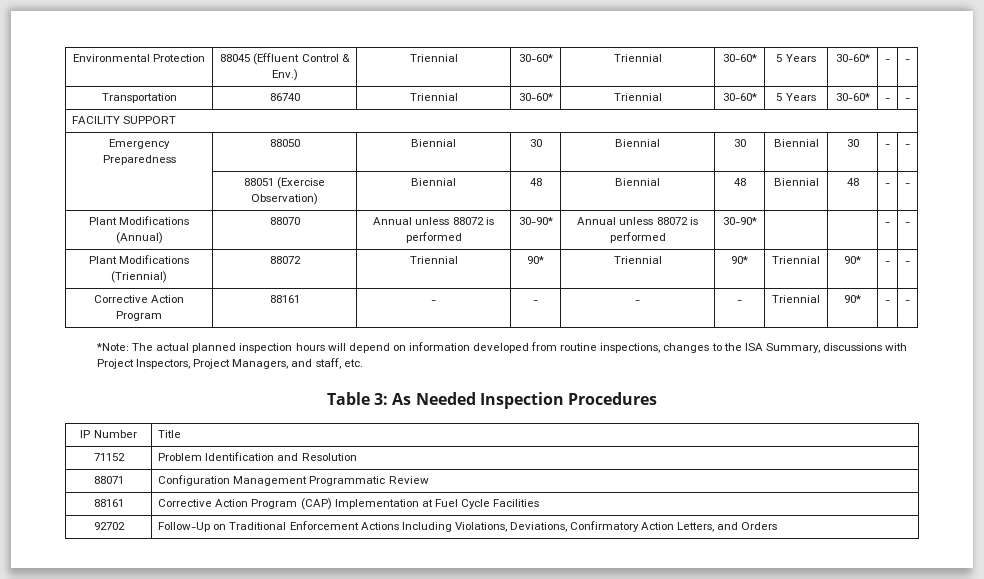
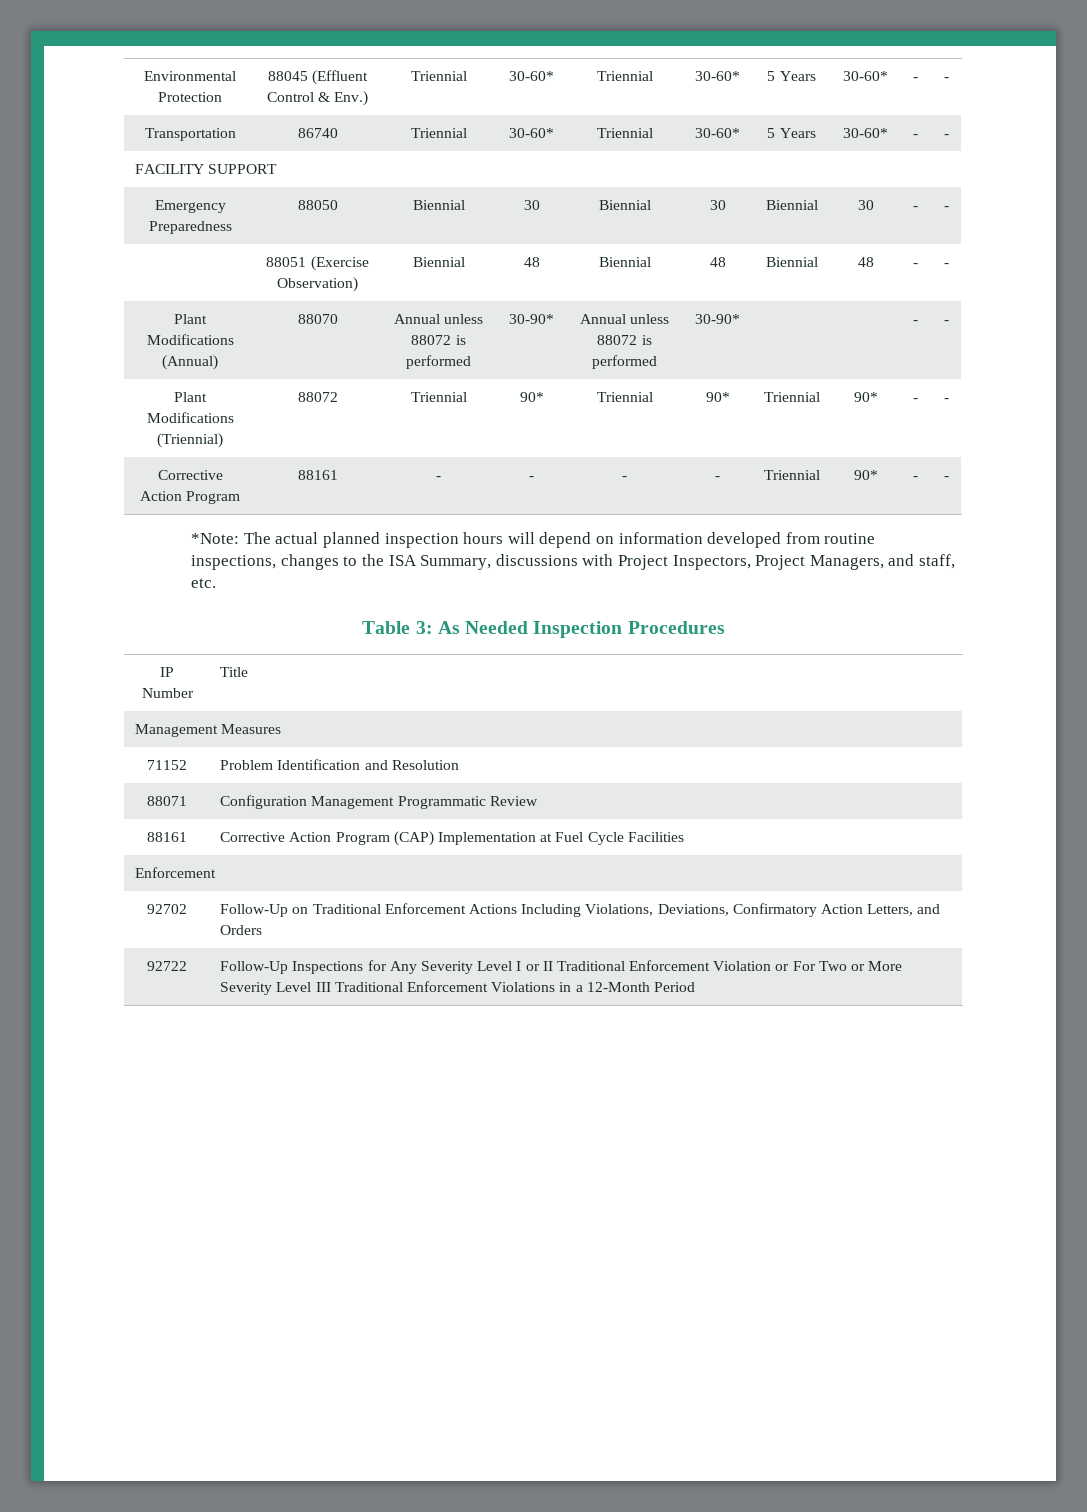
+ Management Measures
  88161 | Corrective Action Program (CAP) Implementation at Fuel Cycle Facilities
+ Enforcement
+ 92722 | Follow-Up Inspections for Any Severity Level I or II Traditional Enforcement Violation or For Two or More Severity Level III Traditional Enforcement Violations in a 12-Month Period

